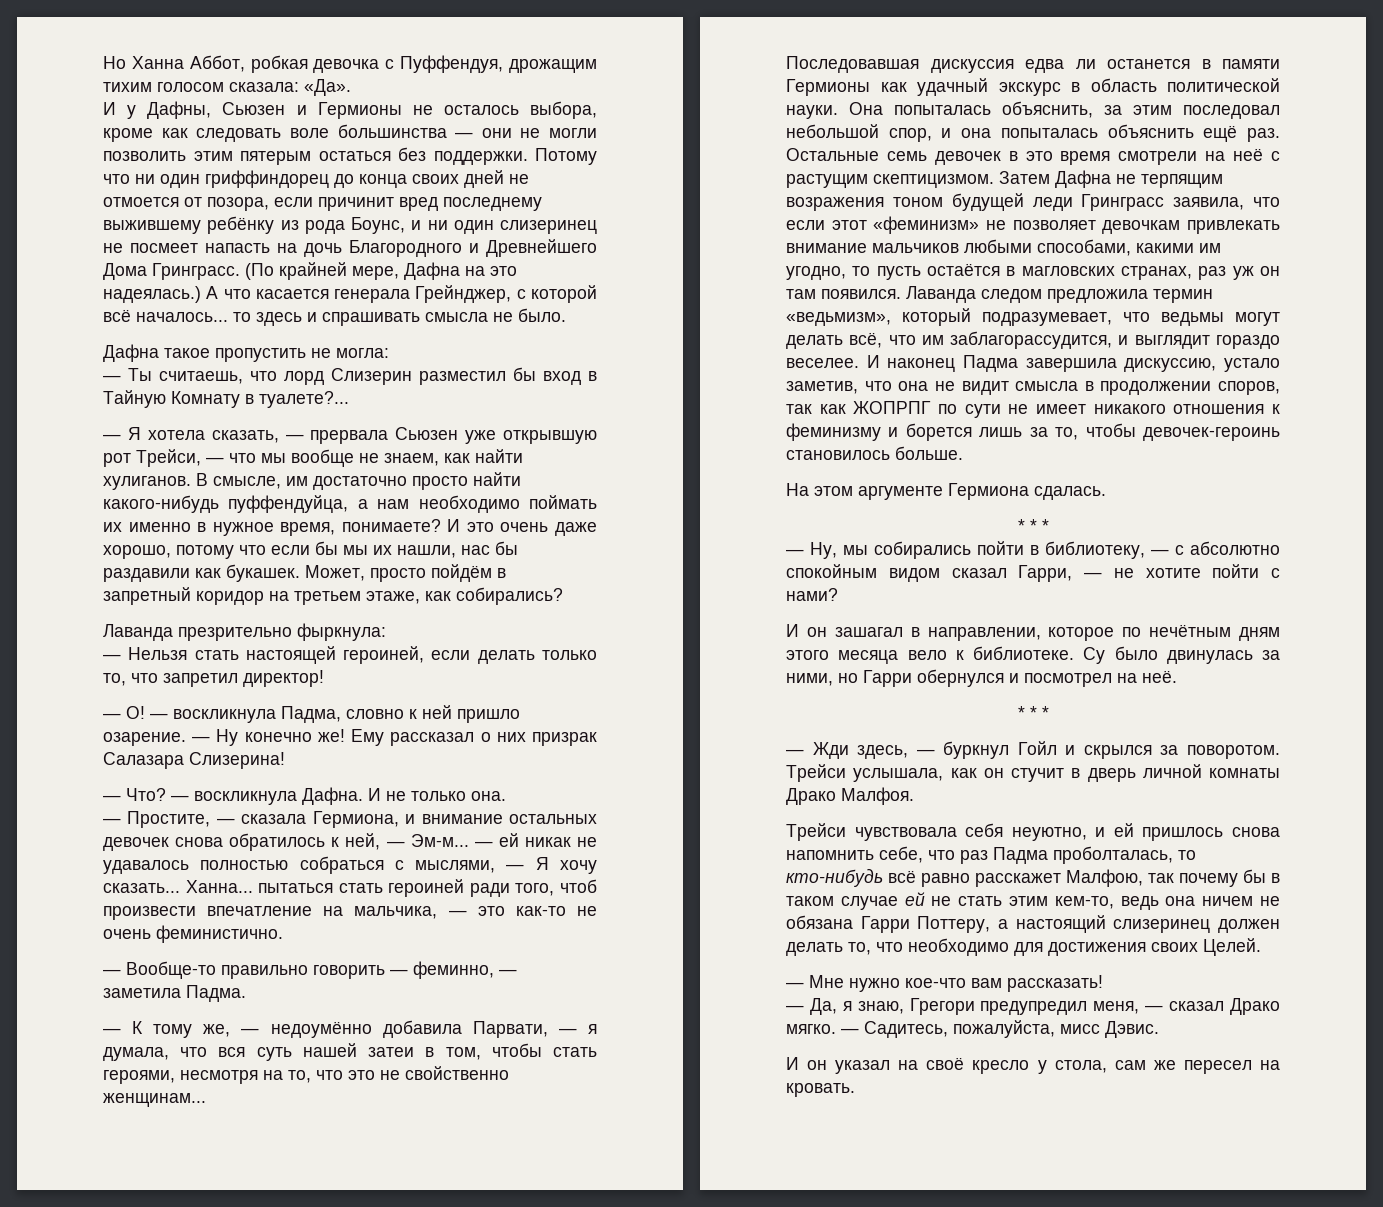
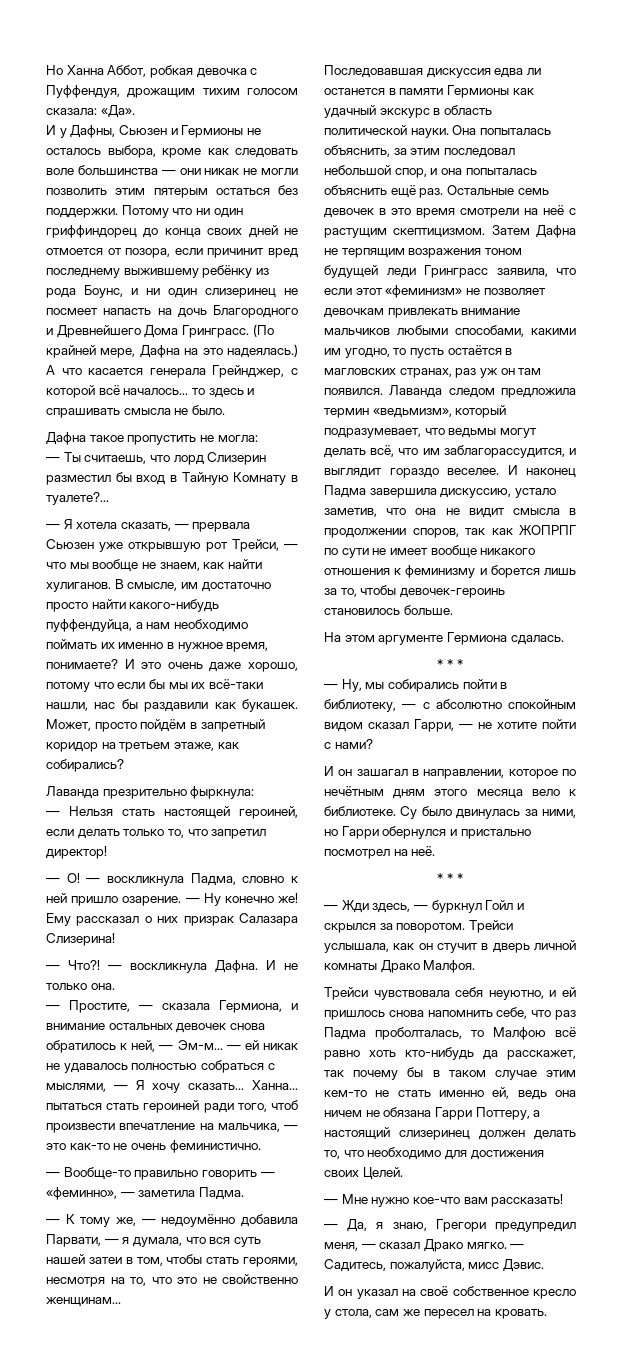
- И у Дафны, Сьюзен и Гермионы не осталось выбора, кроме как следовать воле большинства — они не могли позволить этим пятерым остаться без поддержки.
+ И у Дафны, Сьюзен и Гермионы не осталось выбора, кроме как следовать воле большинства — они никак не могли позволить этим пятерым остаться без поддержки.
- И это очень даже хорошо, потому что если бы мы их нашли, нас бы раздавили как букашек.
+ И это очень даже хорошо, потому что если бы мы их всё-таки нашли, нас бы раздавили как букашек.
- — Что?
+ — Что?!
- — Вообще-то правильно говорить — феминно, — заметила Падма.
+ — Вообще-то правильно говорить — «феминно», — заметила Падма.
- И наконец Падма завершила дискуссию, устало заметив, что она не видит смысла в продолжении споров, так как ЖОПРПГ по сути не имеет никакого отношения к феминизму и борется лишь за то, чтобы девочек-героинь становилось больше.
+ И наконец Падма завершила дискуссию, устало заметив, что она не видит смысла в продолжении споров, так как ЖОПРПГ по сути не имеет вообще никакого отношения к феминизму и борется лишь за то, чтобы девочек-героинь становилось больше.
- Су было двинулась за ними, но Гарри обернулся и посмотрел на неё.
+ Су было двинулась за ними, но Гарри обернулся и пристально посмотрел на неё.
- Трейси чувствовала себя неуютно, и ей пришлось снова напомнить себе, что раз Падма проболталась, то кто-нибудь всё равно расскажет Малфою, так почему бы в таком случае ей не стать этим кем-то, ведь она ничем не обязана Гарри Поттеру, а настоящий слизеринец должен делать то, что необходимо для достижения своих Целей.
+ Трейси чувствовала себя неуютно, и ей пришлось снова напомнить себе, что раз Падма проболталась, то Малфою всё равно хоть кто-нибудь да расскажет, так почему бы в таком случае этим кем-то не стать именно ей, ведь она ничем не обязана Гарри Поттеру, а настоящий слизеринец должен делать то, что необходимо для достижения своих Целей.
- И он указал на своё кресло у стола, сам же пересел на кровать.
+ И он указал на своё собственное кресло у стола, сам же пересел на кровать.

